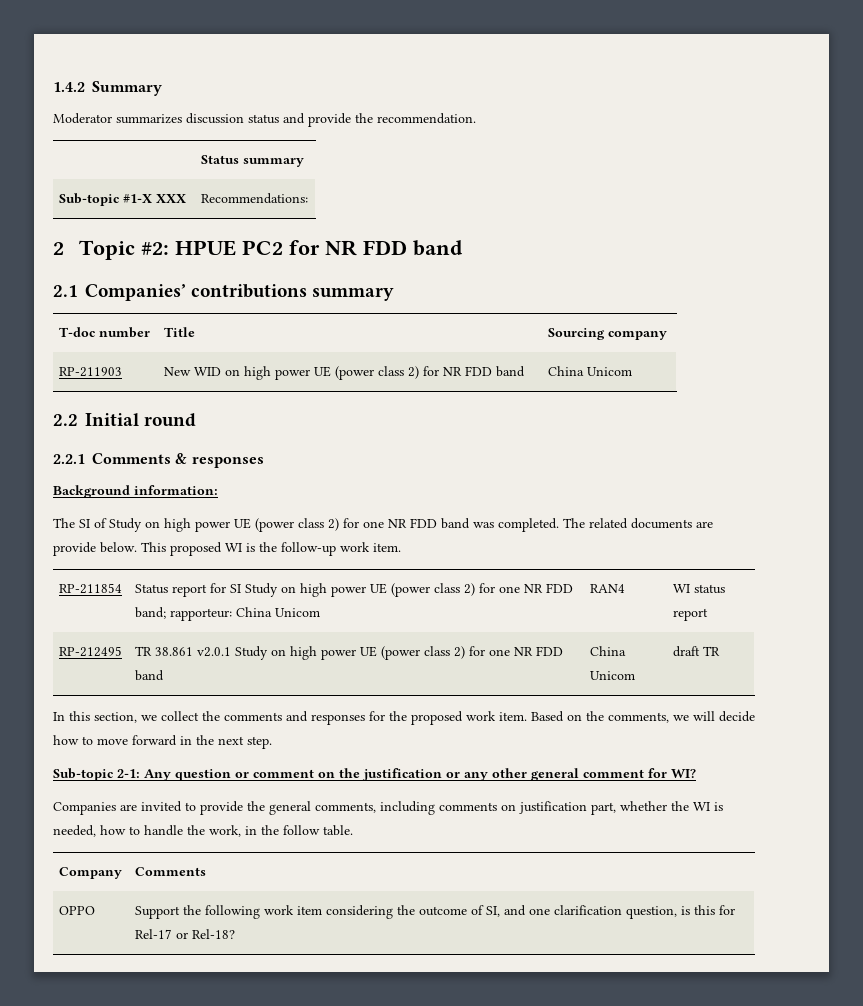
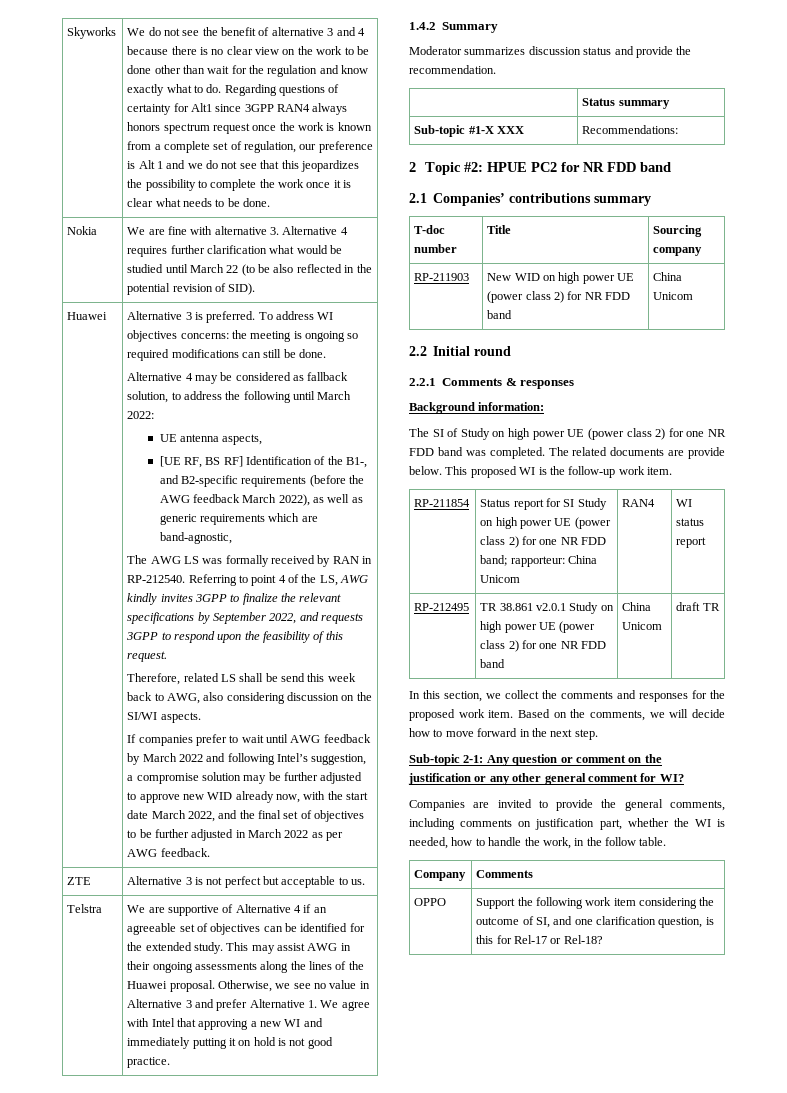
+ Skyworks | We do not see the benefit of alternative 3 and 4 because there is no clear view on the work to be done other than wait for the regulation and know exactly what to do. Regarding questions of certainty for Alt1 since 3GPP RAN4 always honors spectrum request once the work is known from a complete set of regulation, our preference is Alt 1 and we do not see that this jeopardizes the possibility to complete the work once it is clear what needs to be done.
+ Nokia | We are fine with alternative 3. Alternative 4 requires further clarification what would be studied until March 22 (to be also reflected in the potential revision of SID).
+ Huawei | Alternative 3 is preferred. To address WI objectives concerns: the meeting is ongoing so required modifications can still be done.
+ Alternative 4 may be considered as fallback solution, to address the following until March 2022:
+ UE antenna aspects,
+ [UE RF, BS RF] Identification of the B1-, and B2-specific requirements (before the AWG feedback March 2022), as well as generic requirements which are band-agnostic,
+ The AWG LS was formally received by RAN in RP-212540. Referring to point 4 of the LS, AWG kindly invites 3GPP to finalize the relevant specifications by September 2022, and requests 3GPP to respond upon the feasibility of this request.
+ Therefore, related LS shall be send this week back to AWG, also considering discussion on the SI/WI aspects.
+ If companies prefer to wait until AWG feedback by March 2022 and following Intel’s suggestion, a compromise solution may be further adjusted to approve new WID already now, with the start date March 2022, and the final set of objectives to be further adjusted in March 2022 as per AWG feedback.
+ ZTE | Alternative 3 is not perfect but acceptable to us.
+ Telstra | We are supportive of Alternative 4 if an agreeable set of objectives can be identified for the extended study. This may assist AWG in their ongoing assessments along the lines of the Huawei proposal. Otherwise, we see no value in Alternative 3 and prefer Alternative 1. We agree with Intel that approving a new WI and immediately putting it on hold is not good practice.

